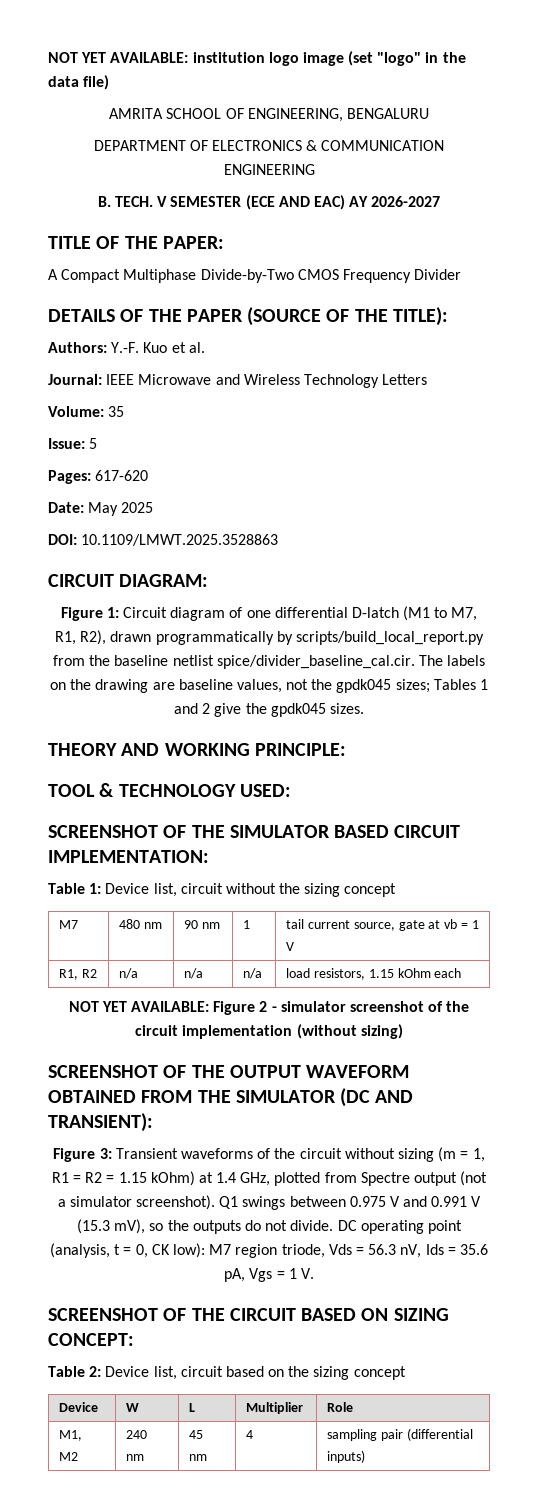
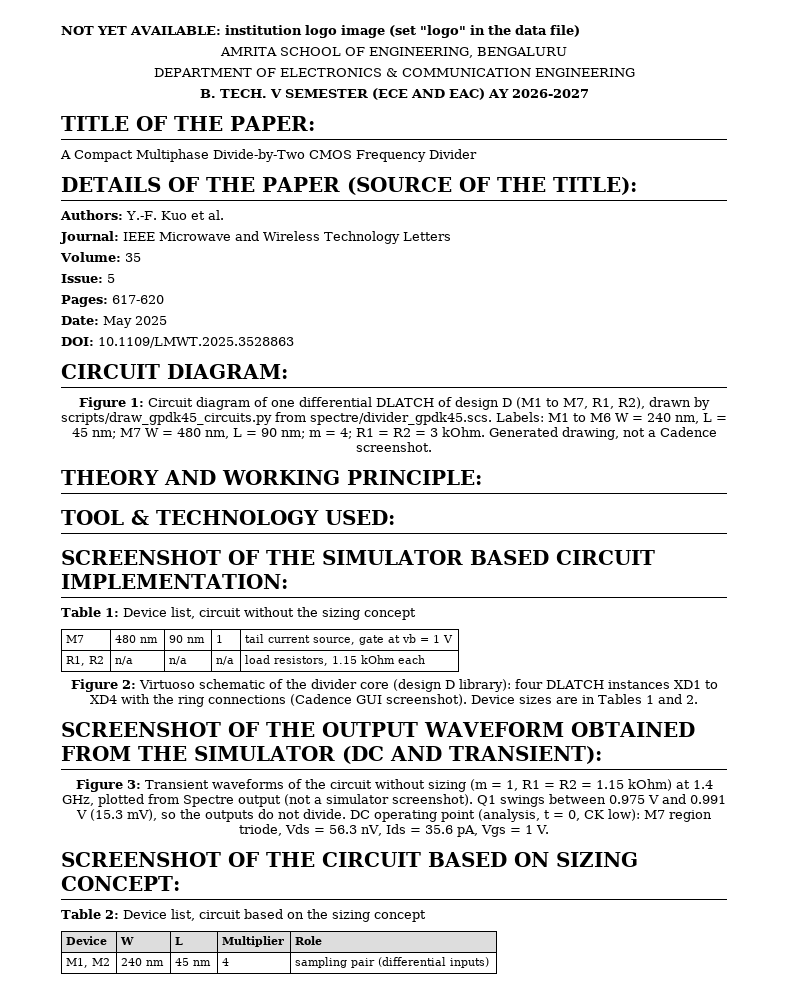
- Figure 1: Circuit diagram of one differential D-latch (M1 to M7, R1, R2), drawn programmatically by scripts/build_local_report.py from the baseline netlist spice/divider_baseline_cal.cir. The labels on the drawing are baseline values, not the gpdk045 sizes; Tables 1 and 2 give the gpdk045 sizes.
+ Figure 1: Circuit diagram of one differential DLATCH of design D (M1 to M7, R1, R2), drawn by scripts/draw_gpdk45_circuits.py from spectre/divider_gpdk45.scs. Labels: M1 to M6 W = 240 nm, L = 45 nm; M7 W = 480 nm, L = 90 nm; m = 4; R1 = R2 = 3 kOhm. Generated drawing, not a Cadence screenshot.
- NOT YET AVAILABLE: Figure 2 - simulator screenshot of the circuit implementation (without sizing)
+ Figure 2: Virtuoso schematic of the divider core (design D library): four DLATCH instances XD1 to XD4 with the ring connections (Cadence GUI screenshot). Device sizes are in Tables 1 and 2.

